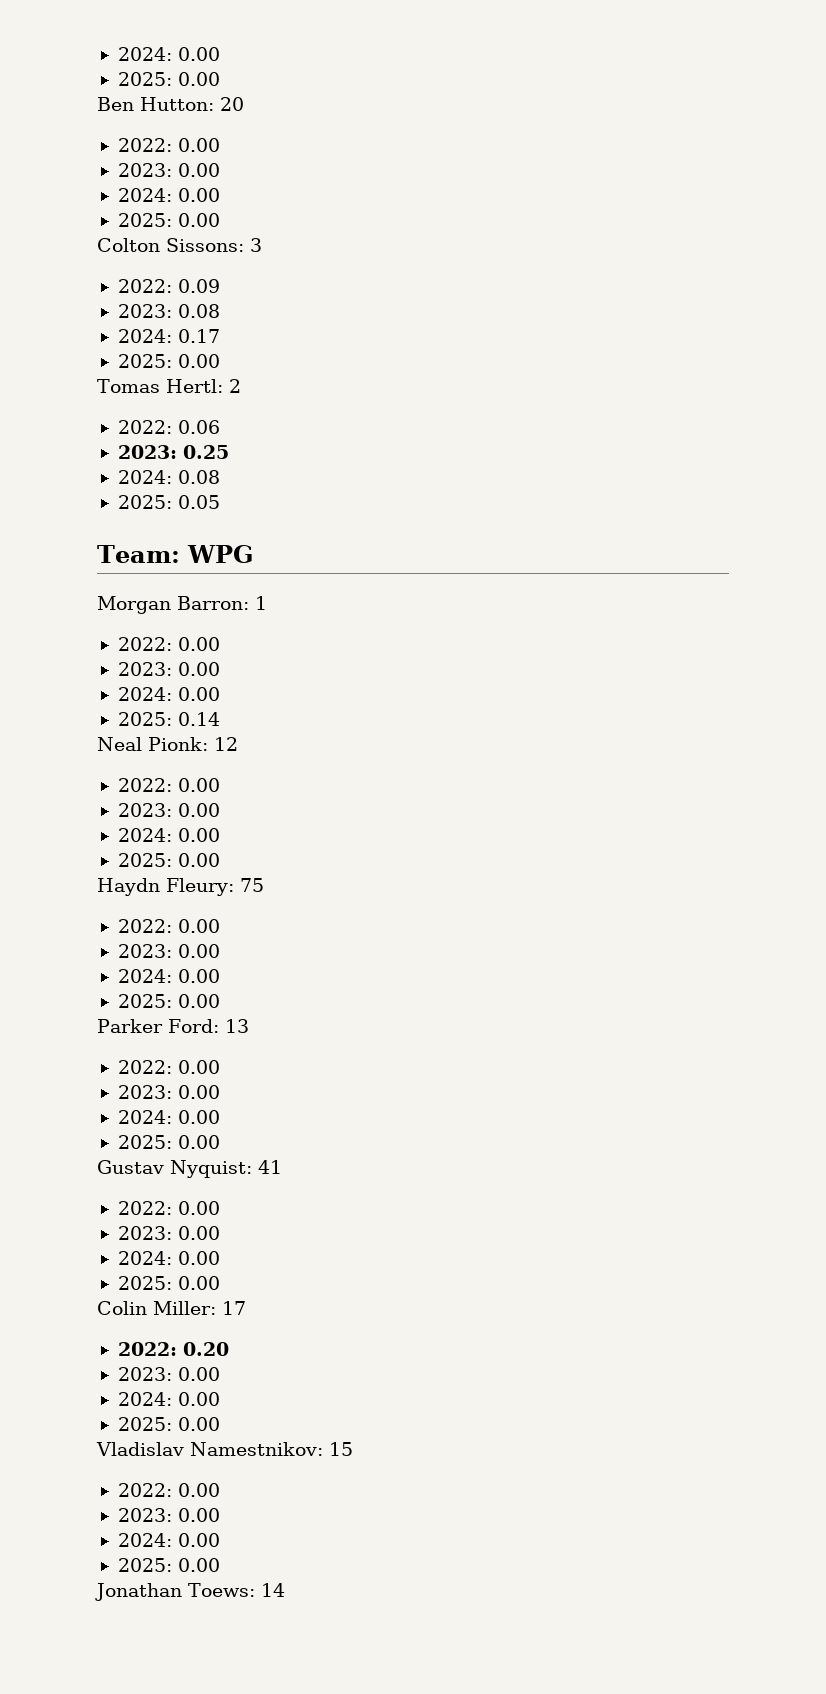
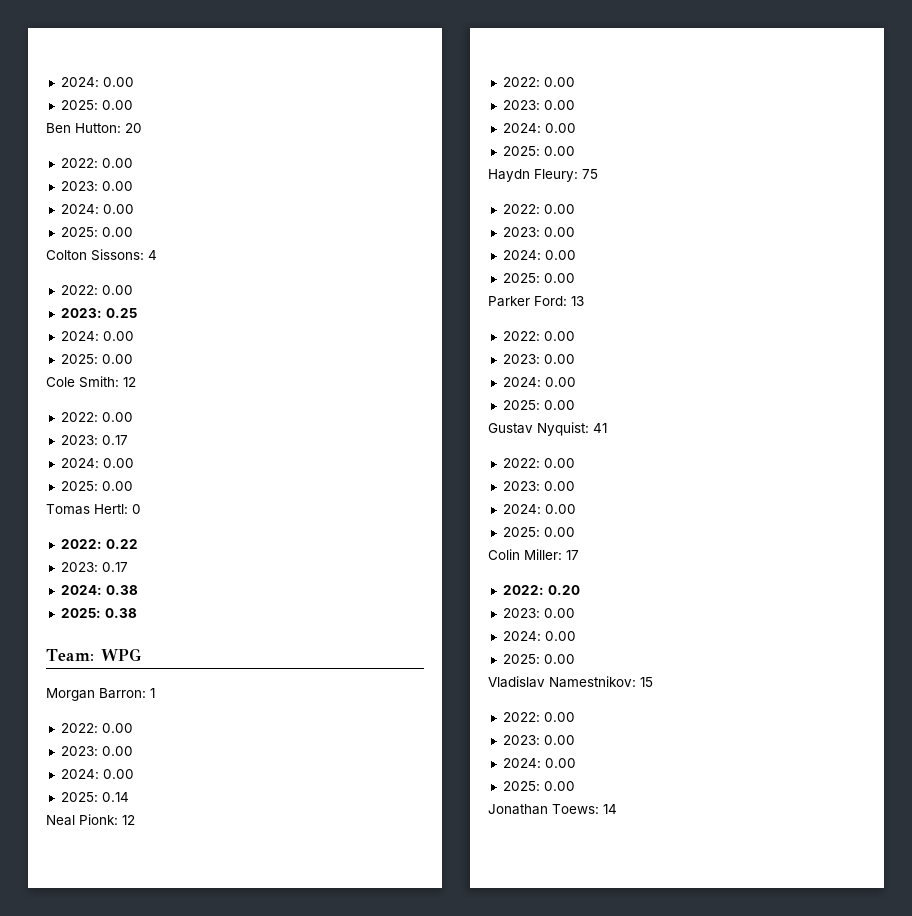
- Colton Sissons: 3
- 2022: 0.09
- 2023: 0.08
- 2024: 0.17
+ Colton Sissons: 4
+ 2022: 0.00
+ 2023: 0.25
+ 2024: 0.00
+ 2025: 0.00
+ Cole Smith: 12
+ 2022: 0.00
+ 2023: 0.17
+ 2024: 0.00
- Tomas Hertl: 2
- 2022: 0.06
- 2023: 0.25
- 2024: 0.08
- 2025: 0.05
+ Tomas Hertl: 0
+ 2022: 0.22
+ 2023: 0.17
+ 2024: 0.38
+ 2025: 0.38

